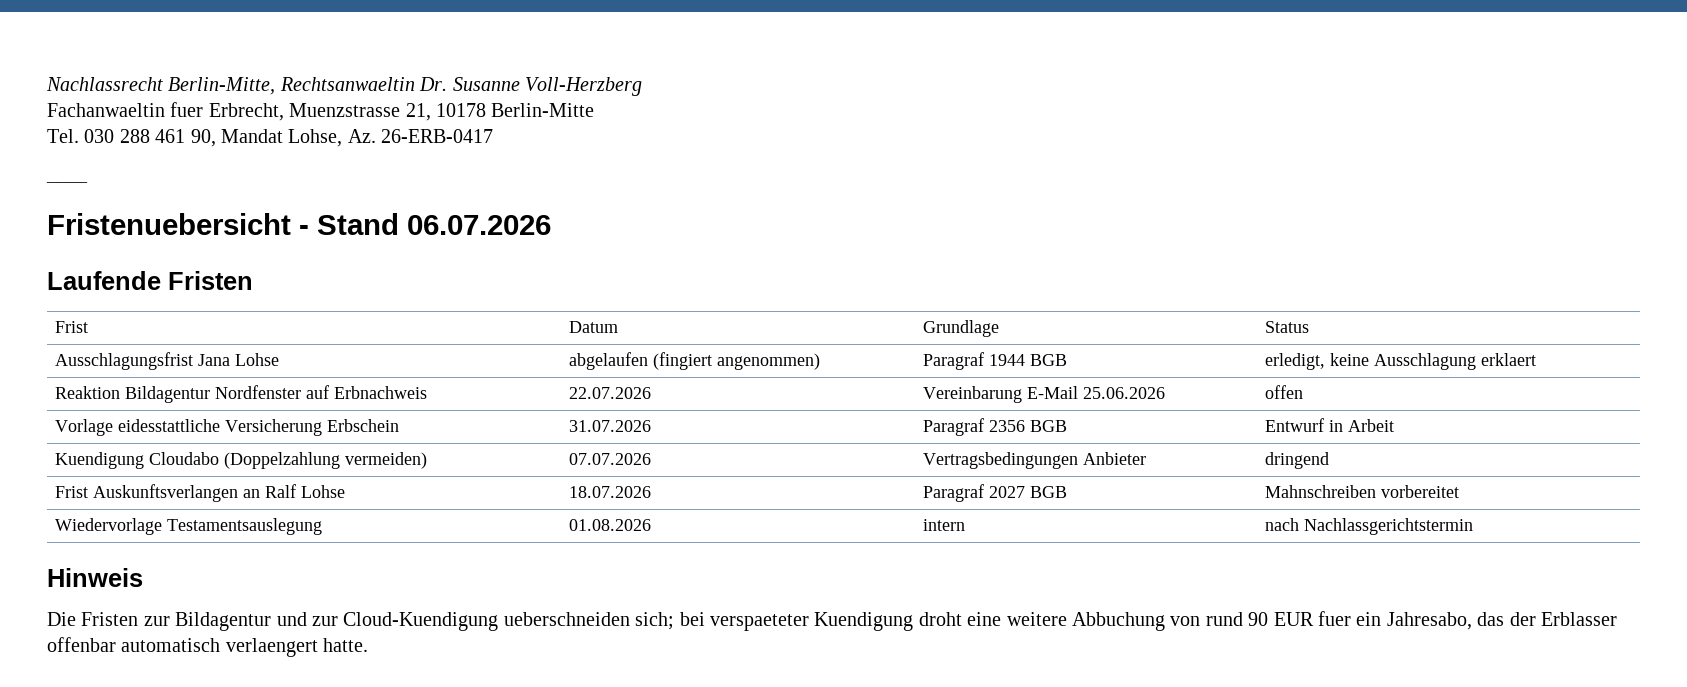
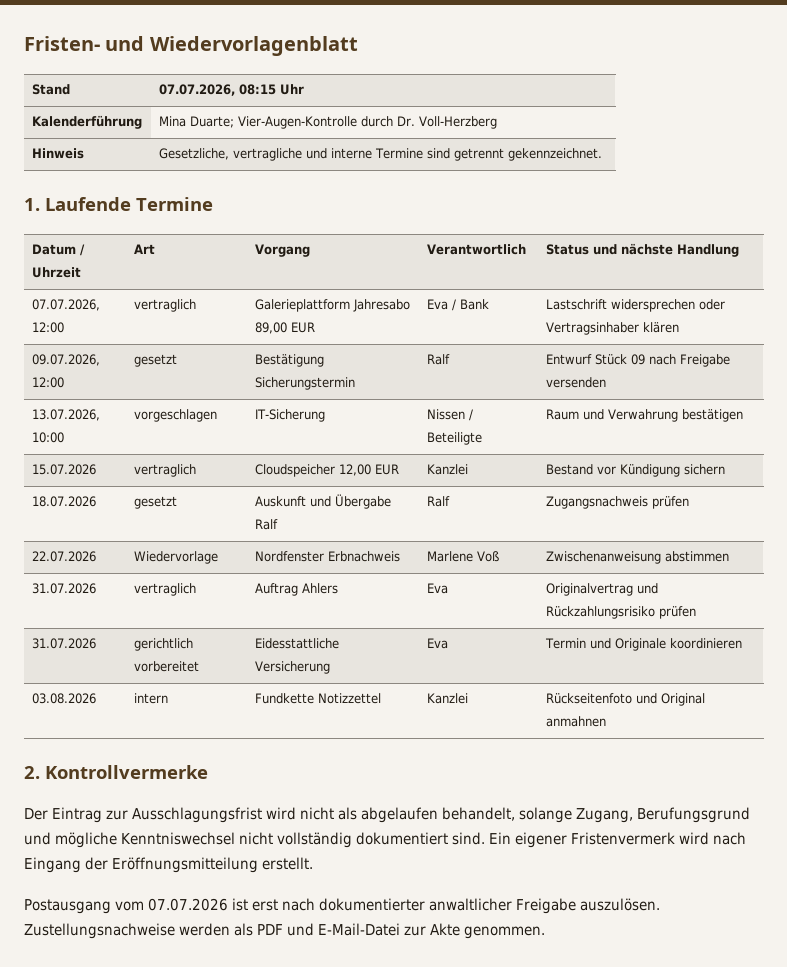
- Nachlassrecht Berlin-Mitte, Rechtsanwaeltin Dr. Susanne Voll-Herzberg
- Fachanwaeltin fuer Erbrecht, Muenzstrasse 21, 10178 Berlin-Mitte
- Tel. 030 288 461 90, Mandat Lohse, Az. 26-ERB-0417
- ____
- Fristenuebersicht - Stand 06.07.2026
- Laufende Fristen
- Frist | Datum | Grundlage | Status
- Ausschlagungsfrist Jana Lohse | abgelaufen (fingiert angenommen) | Paragraf 1944 BGB | erledigt, keine Ausschlagung erklaert
- Reaktion Bildagentur Nordfenster auf Erbnachweis | 22.07.2026 | Vereinbarung E-Mail 25.06.2026 | offen
- Vorlage eidesstattliche Versicherung Erbschein | 31.07.2026 | Paragraf 2356 BGB | Entwurf in Arbeit
- Kuendigung Cloudabo (Doppelzahlung vermeiden) | 07.07.2026 | Vertragsbedingungen Anbieter | dringend
- Frist Auskunftsverlangen an Ralf Lohse | 18.07.2026 | Paragraf 2027 BGB | Mahnschreiben vorbereitet
- Wiedervorlage Testamentsauslegung | 01.08.2026 | intern | nach Nachlassgerichtstermin
- Hinweis
- Die Fristen zur Bildagentur und zur Cloud-Kuendigung ueberschneiden sich; bei verspaeteter Kuendigung droht eine weitere Abbuchung von rund 90 EUR fuer ein Jahresabo, das der Erblasser offenbar automatisch verlaengert hatte.
+ Fristen- und Wiedervorlagenblatt
+ Stand | 07.07.2026, 08:15 Uhr
+ Kalenderführung | Mina Duarte; Vier-Augen-Kontrolle durch Dr. Voll-Herzberg
+ Hinweis | Gesetzliche, vertragliche und interne Termine sind getrennt gekennzeichnet.
+ 1. Laufende Termine
+ Datum / Uhrzeit | Art | Vorgang | Verantwortlich | Status und nächste Handlung
+ 07.07.2026, 12:00 | vertraglich | Galerieplattform Jahresabo 89,00 EUR | Eva / Bank | Lastschrift widersprechen oder Vertragsinhaber klären
+ 09.07.2026, 12:00 | gesetzt | Bestätigung Sicherungstermin | Ralf | Entwurf Stück 09 nach Freigabe versenden
+ 13.07.2026, 10:00 | vorgeschlagen | IT-Sicherung | Nissen / Beteiligte | Raum und Verwahrung bestätigen
+ 15.07.2026 | vertraglich | Cloudspeicher 12,00 EUR | Kanzlei | Bestand vor Kündigung sichern
+ 18.07.2026 | gesetzt | Auskunft und Übergabe Ralf | Ralf | Zugangsnachweis prüfen
+ 22.07.2026 | Wiedervorlage | Nordfenster Erbnachweis | Marlene Voß | Zwischenanweisung abstimmen
+ 31.07.2026 | vertraglich | Auftrag Ahlers | Eva | Originalvertrag und Rückzahlungsrisiko prüfen
+ 31.07.2026 | gerichtlich vorbereitet | Eidesstattliche Versicherung | Eva | Termin und Originale koordinieren
+ 03.08.2026 | intern | Fundkette Notizzettel | Kanzlei | Rückseitenfoto und Original anmahnen
+ 2. Kontrollvermerke
+ Der Eintrag zur Ausschlagungsfrist wird nicht als abgelaufen behandelt, solange Zugang, Berufungsgrund und mögliche Kenntniswechsel nicht vollständig dokumentiert sind. Ein eigener Fristenvermerk wird nach Eingang der Eröffnungsmitteilung erstellt.
+ Postausgang vom 07.07.2026 ist erst nach dokumentierter anwaltlicher Freigabe auszulösen. Zustellungsnachweise werden als PDF und E-Mail-Datei zur Akte genommen.

